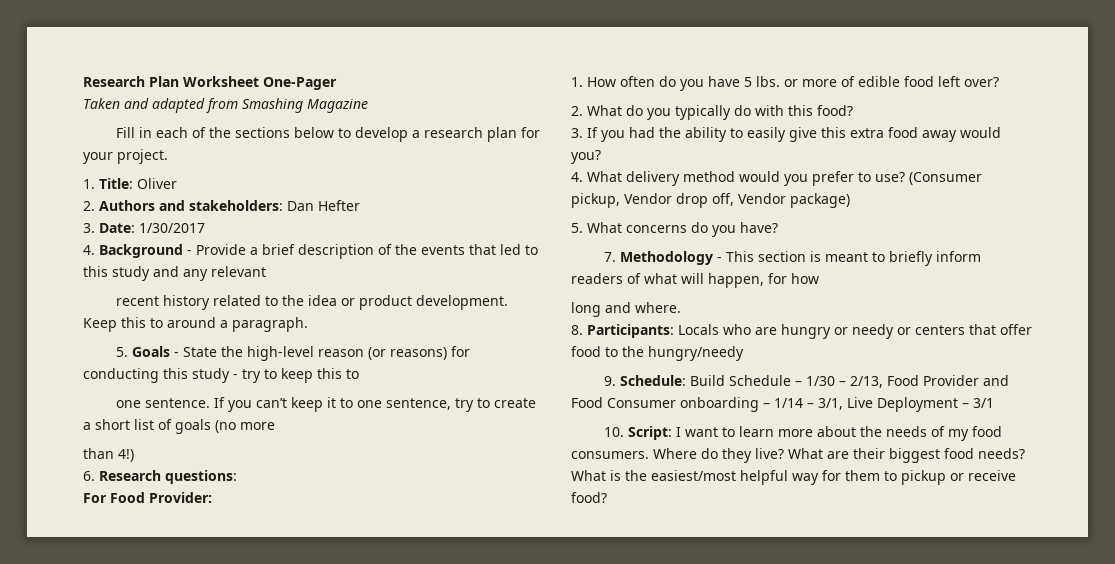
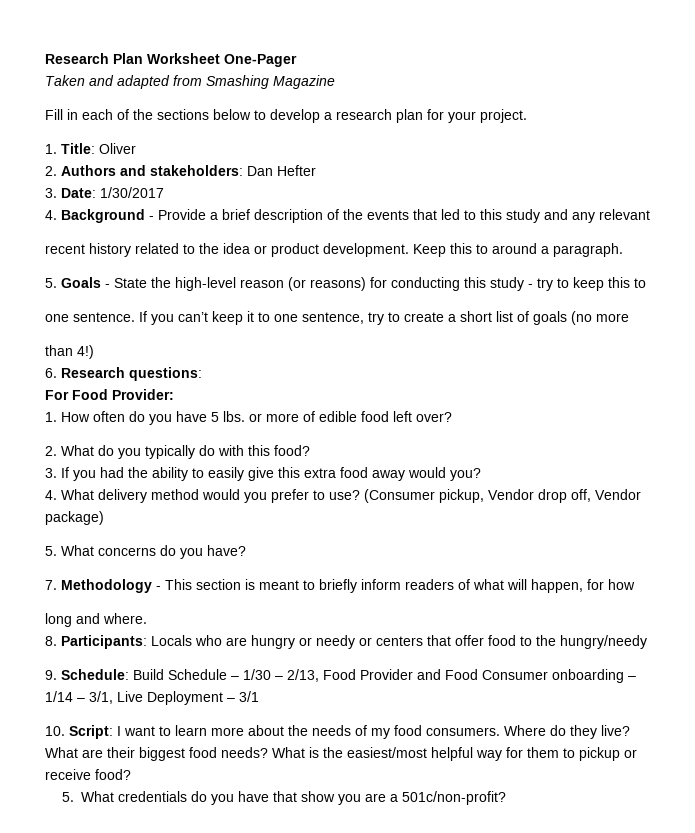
+ 5. What credentials do you have that show you are a 501c/non-profit?

